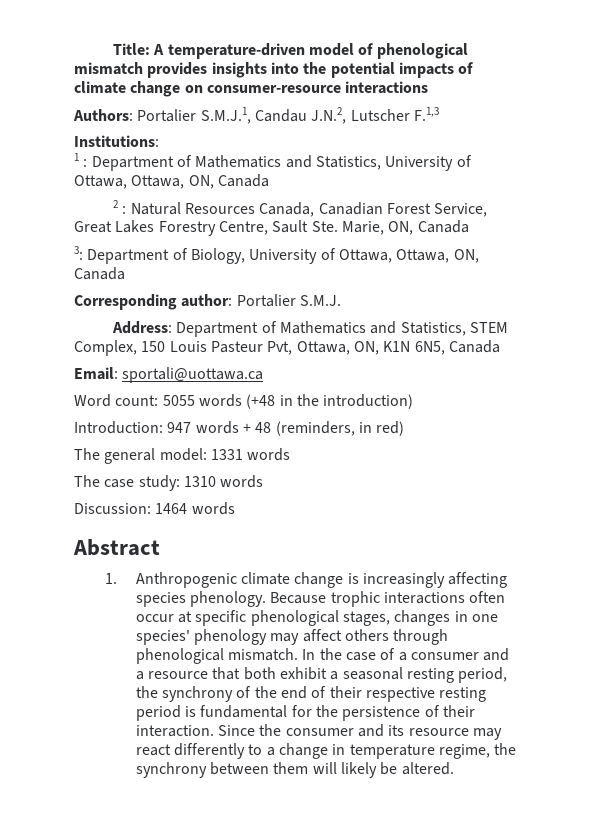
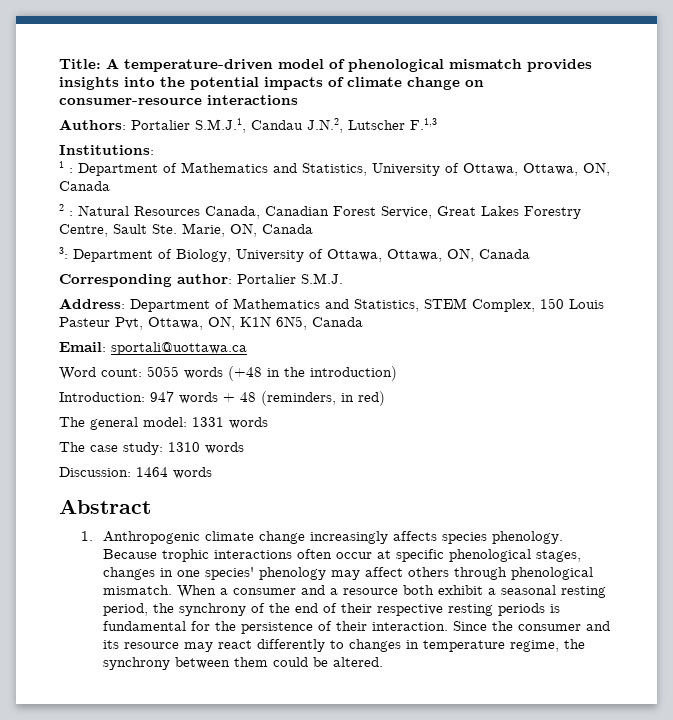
- 1. Anthropogenic climate change is increasingly affecting species phenology.
+ 1. Anthropogenic climate change increasingly affects species phenology.
- In the case of a consumer and a resource that both exhibit a seasonal resting period, the synchrony of the end of their respective resting period is fundamental for the persistence of their interaction.
+ When a consumer and a resource both exhibit a seasonal resting period, the synchrony of the end of their respective resting periods is fundamental for the persistence of their interaction.
- Since the consumer and its resource may react differently to a change in temperature regime, the synchrony between them will likely be altered.
+ Since the consumer and its resource may react differently to changes in temperature regime, the synchrony between them could be altered.

